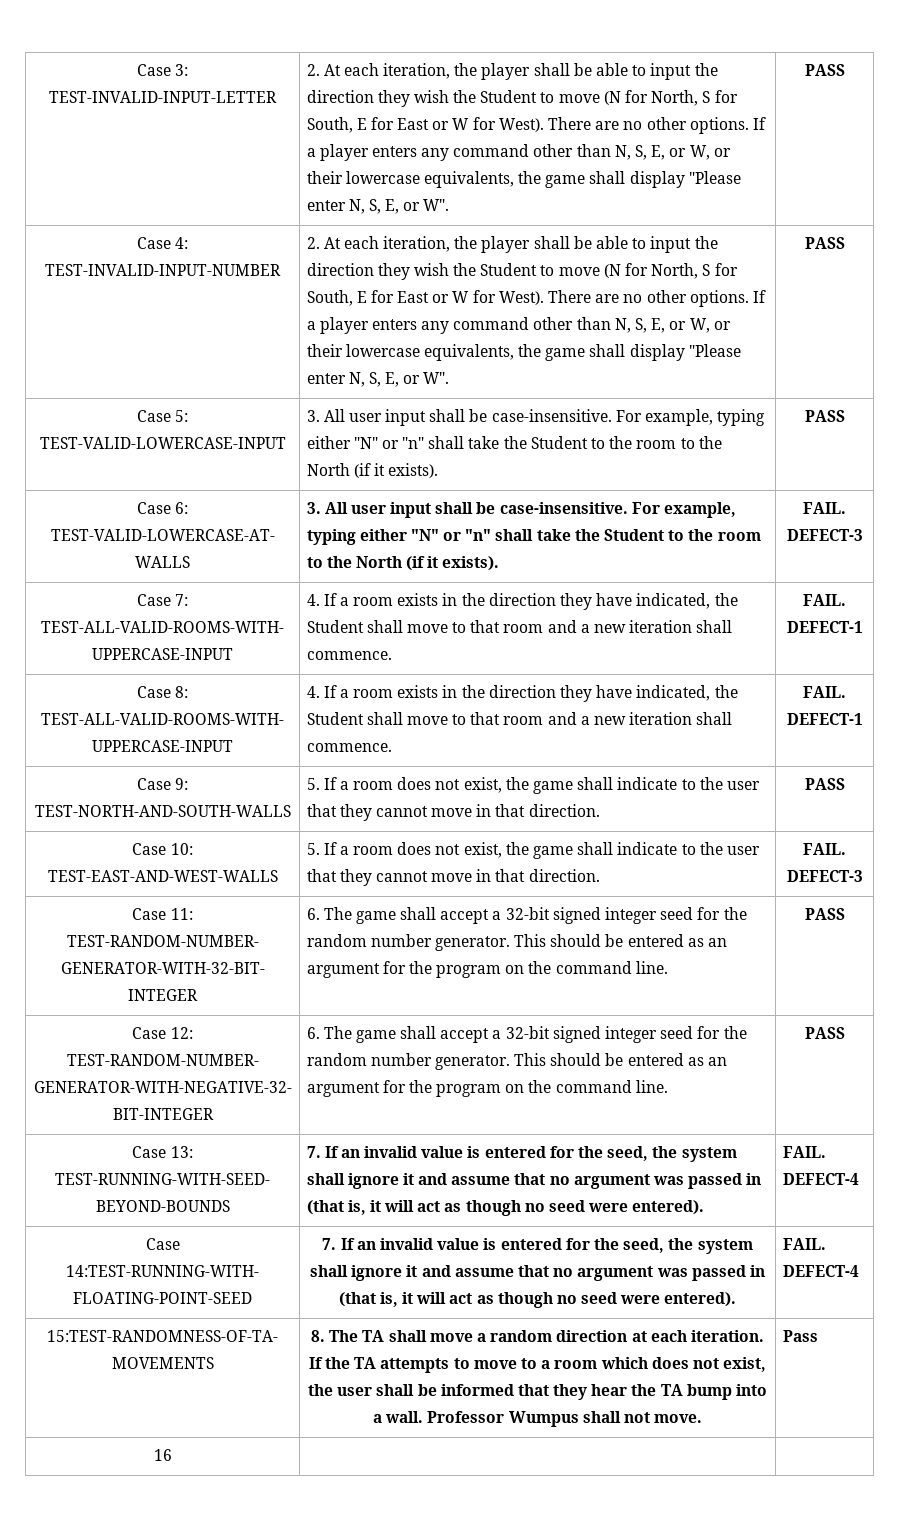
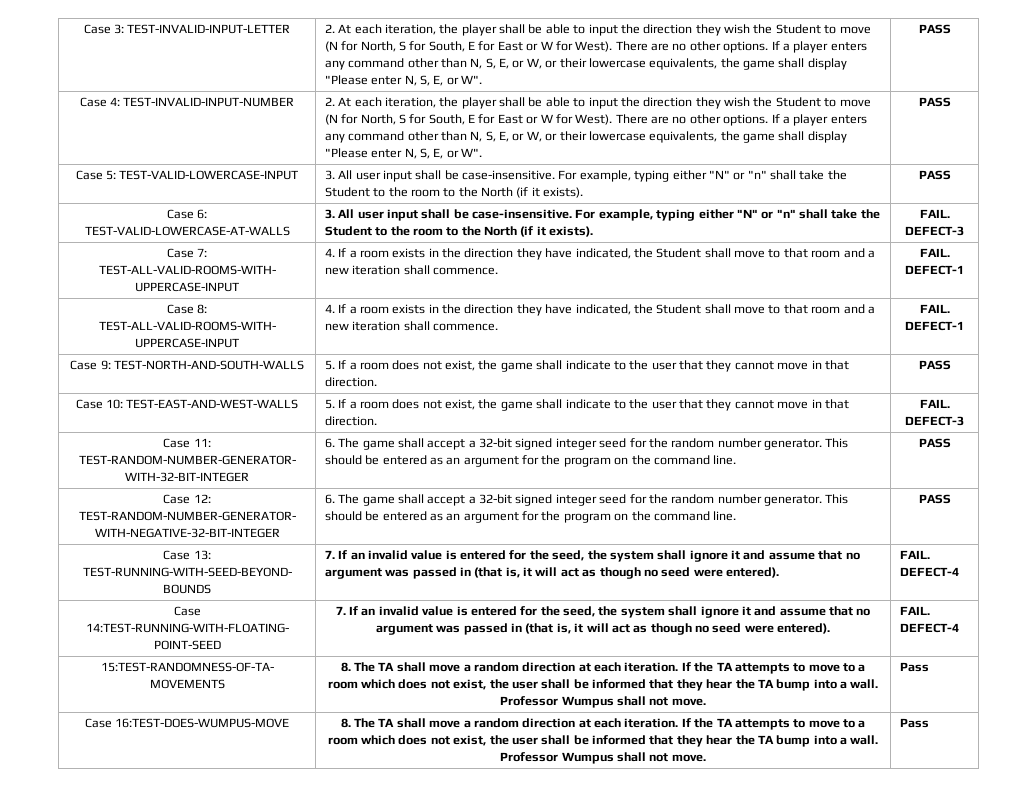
- 16
+ Case 16:TEST-DOES-WUMPUS-MOVE | 8. The TA shall move a random direction at each iteration. If the TA attempts to move to a room which does not exist, the user shall be informed that they hear the TA bump into a wall. Professor Wumpus shall not move. | Pass

